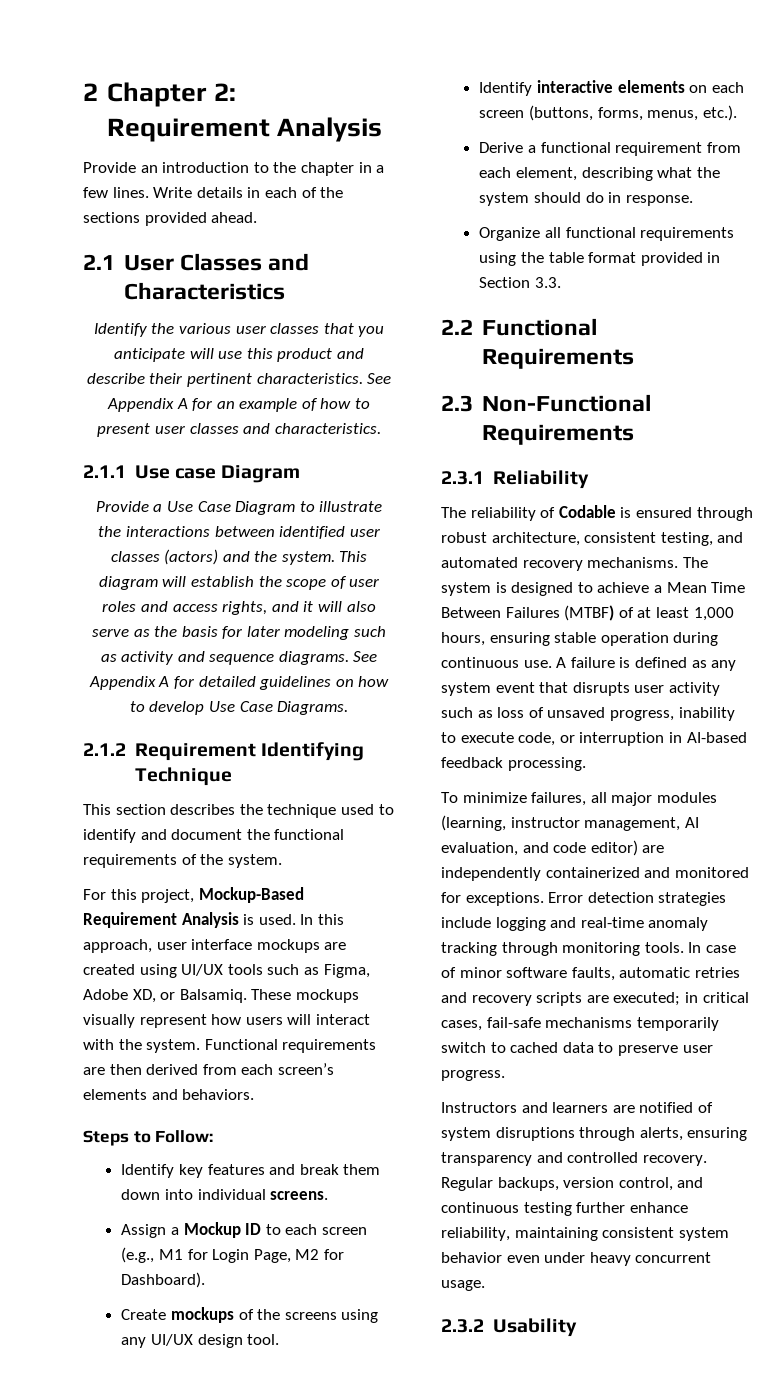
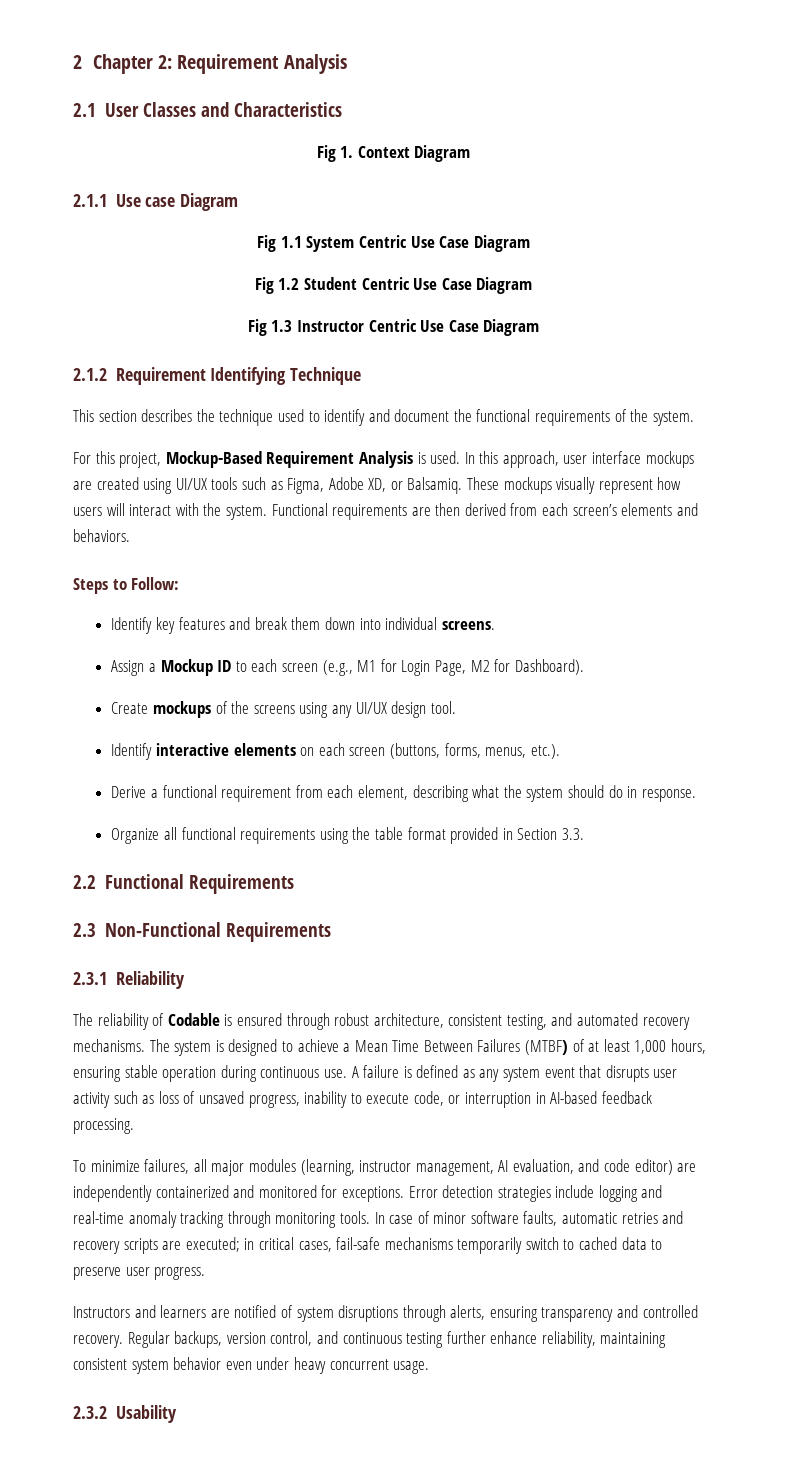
- Provide an introduction to the chapter in a few lines. Write details in each of the sections provided ahead.
- Identify the various user classes that you anticipate will use this product and describe their pertinent characteristics. See Appendix A for an example of how to present user classes and characteristics.
+ Fig 1. Context Diagram
- Provide a Use Case Diagram to illustrate the interactions between identified user classes (actors) and the system. This diagram will establish the scope of user roles and access rights, and it will also serve as the basis for later modeling such as activity and sequence diagrams. See Appendix A for detailed guidelines on how to develop Use Case Diagrams.
+ Fig 1.1 System Centric Use Case Diagram
+ Fig 1.2 Student Centric Use Case Diagram
+ Fig 1.3 Instructor Centric Use Case Diagram

